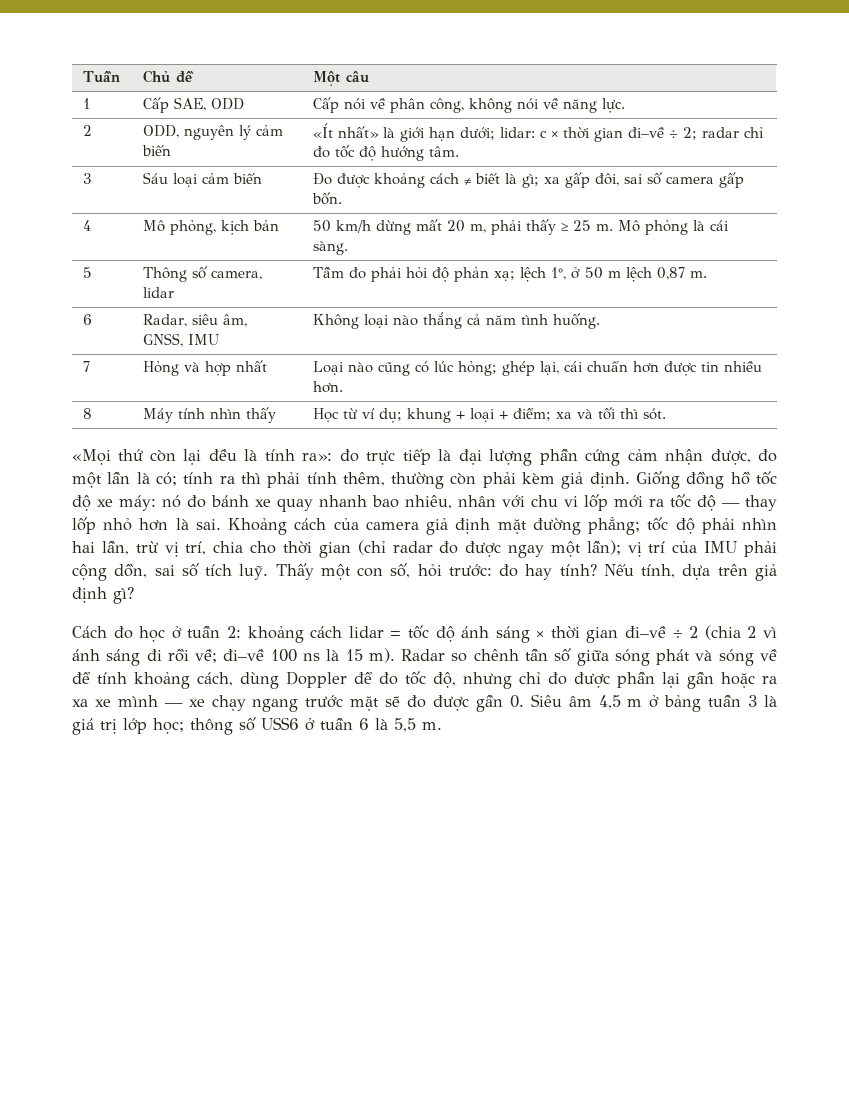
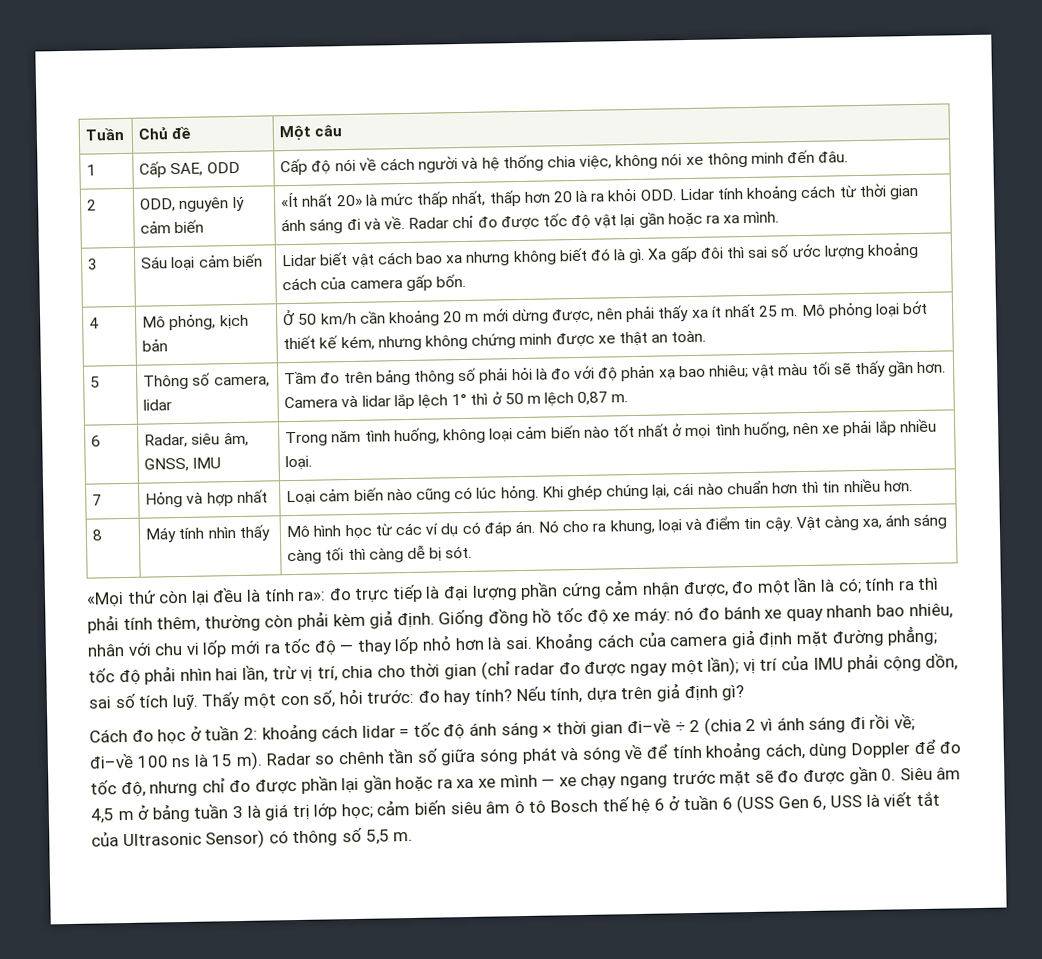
- 1 | Cấp SAE, ODD | Cấp nói về phân công, không nói về năng lực.
+ 1 | Cấp SAE, ODD | Cấp độ nói về cách người và hệ thống chia việc, không nói xe thông minh đến đâu.
- «Ít nhất» là giới hạn dưới; lidar: c × thời gian đi–về ÷ 2; radar chỉ đo tốc độ hướng tâm.
+ «Ít nhất 20» là mức thấp nhất, thấp hơn 20 là ra khỏi ODD. Lidar tính khoảng cách từ thời gian ánh sáng đi và về. Radar chỉ đo được tốc độ vật lại gần hoặc ra xa mình.
- 3 | Sáu loại cảm biến | Đo được khoảng cách ≠ biết là gì; xa gấp đôi, sai số camera gấp bốn.
+ 3 | Sáu loại cảm biến | Lidar biết vật cách bao xa nhưng không biết đó là gì. Xa gấp đôi thì sai số ước lượng khoảng cách của camera gấp bốn.
- 4 | Mô phỏng, kịch bản | 50 km/h dừng mất 20 m, phải thấy ≥ 25 m. Mô phỏng là cái sàng.
+ 4 | Mô phỏng, kịch bản | Ở 50 km/h cần khoảng 20 m mới dừng được, nên phải thấy xa ít nhất 25 m. Mô phỏng loại bớt thiết kế kém, nhưng không chứng minh được xe thật an toàn.
- Tầm đo phải hỏi độ phản xạ; lệch 1°, ở 50 m lệch 0,87 m.
+ Tầm đo trên bảng thông số phải hỏi là đo với độ phản xạ bao nhiêu; vật màu tối sẽ thấy gần hơn. Camera và lidar lắp lệch 1° thì ở 50 m lệch 0,87 m.
- 6 | Radar, siêu âm, GNSS, IMU | Không loại nào thắng cả năm tình huống.
+ 6 | Radar, siêu âm, GNSS, IMU | Trong năm tình huống, không loại cảm biến nào tốt nhất ở mọi tình huống, nên xe phải lắp nhiều loại.
- 7 | Hỏng và hợp nhất | Loại nào cũng có lúc hỏng; ghép lại, cái chuẩn hơn được tin nhiều hơn.
+ 7 | Hỏng và hợp nhất | Loại cảm biến nào cũng có lúc hỏng. Khi ghép chúng lại, cái nào chuẩn hơn thì tin nhiều hơn.
- 8 | Máy tính nhìn thấy | Học từ ví dụ; khung + loại + điểm; xa và tối thì sót.
+ 8 | Máy tính nhìn thấy | Mô hình học từ các ví dụ có đáp án. Nó cho ra khung, loại và điểm tin cậy. Vật càng xa, ánh sáng càng tối thì càng dễ bị sót.
- Radar so chênh tần số giữa sóng phát và sóng về để tính khoảng cách, dùng Doppler để đo tốc độ, nhưng chỉ đo được phần lại gần hoặc ra xa xe mình — xe chạy ngang trước mặt sẽ đo được gần 0. Siêu âm 4,5 m ở bảng tuần 3 là giá trị lớp học; thông số USS6 ở tuần 6 là 5,5 m.
+ Radar so chênh tần số giữa sóng phát và sóng về để tính khoảng cách, dùng Doppler để đo tốc độ, nhưng chỉ đo được phần lại gần hoặc ra xa xe mình — xe chạy ngang trước mặt sẽ đo được gần 0. Siêu âm 4,5 m ở bảng tuần 3 là giá trị lớp học; cảm biến siêu âm ô tô Bosch thế hệ 6 ở tuần 6 (USS Gen 6, USS là viết tắt của Ultrasonic Sensor) có thông số 5,5 m.

